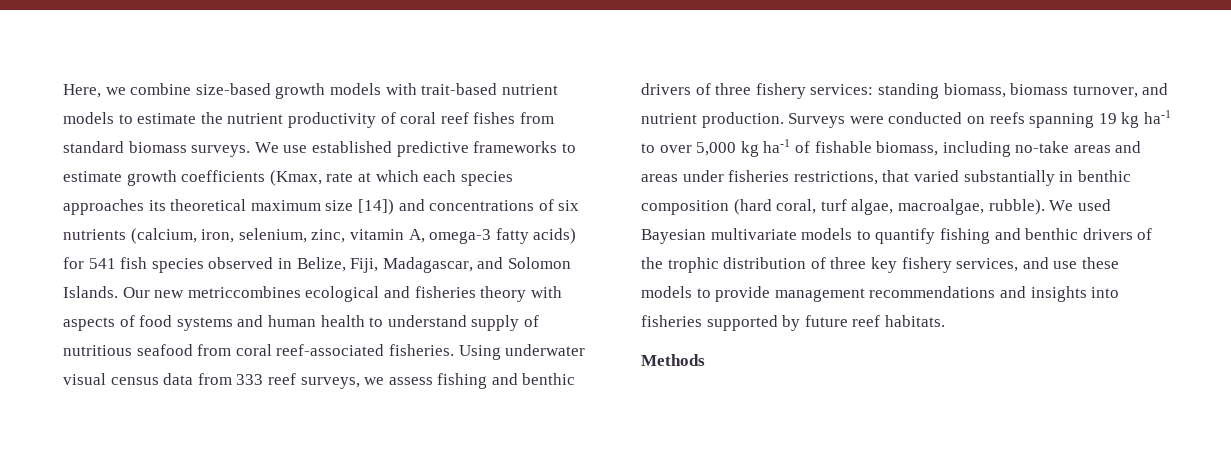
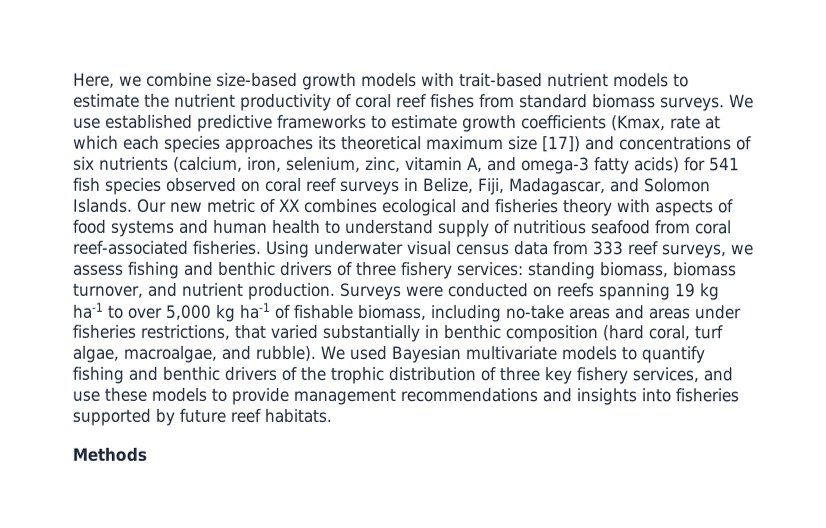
- We use established predictive frameworks to estimate growth coefficients (Kmax, rate at which each species approaches its theoretical maximum size [14]) and concentrations of six nutrients (calcium, iron, selenium, zinc, vitamin A, omega-3 fatty acids) for 541 fish species observed in Belize, Fiji, Madagascar, and Solomon Islands.
+ We use established predictive frameworks to estimate growth coefficients (Kmax, rate at which each species approaches its theoretical maximum size [17]) and concentrations of six nutrients (calcium, iron, selenium, zinc, vitamin A, and omega-3 fatty acids) for 541 fish species observed on coral reef surveys in Belize, Fiji, Madagascar, and Solomon Islands.
- Our new metriccombines ecological and fisheries theory with aspects of food systems and human health to understand supply of nutritious seafood from coral reef-associated fisheries.
+ Our new metric of XX combines ecological and fisheries theory with aspects of food systems and human health to understand supply of nutritious seafood from coral reef-associated fisheries.
- Surveys were conducted on reefs spanning 19 kg ha-1 to over 5,000 kg ha-1 of fishable biomass, including no-take areas and areas under fisheries restrictions, that varied substantially in benthic composition (hard coral, turf algae, macroalgae, rubble).
+ Surveys were conducted on reefs spanning 19 kg ha-1 to over 5,000 kg ha-1 of fishable biomass, including no-take areas and areas under fisheries restrictions, that varied substantially in benthic composition (hard coral, turf algae, macroalgae, and rubble).

